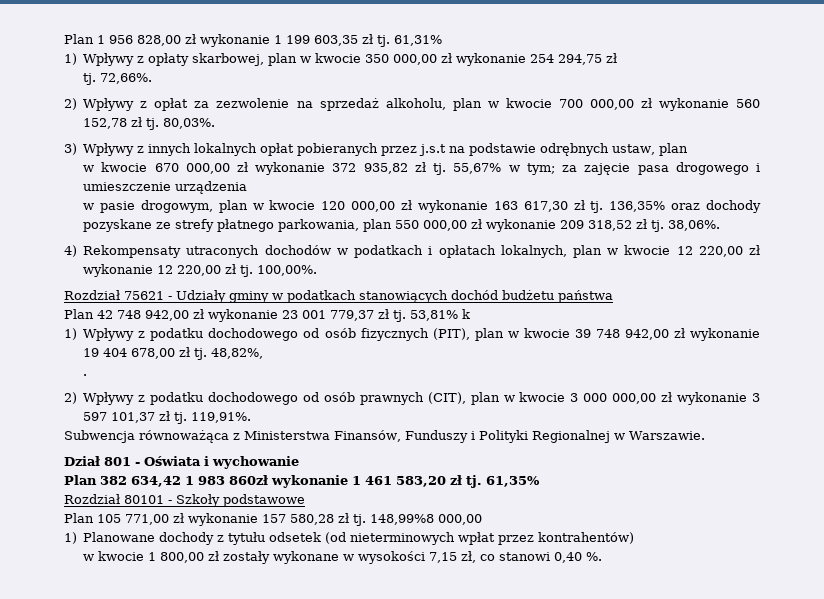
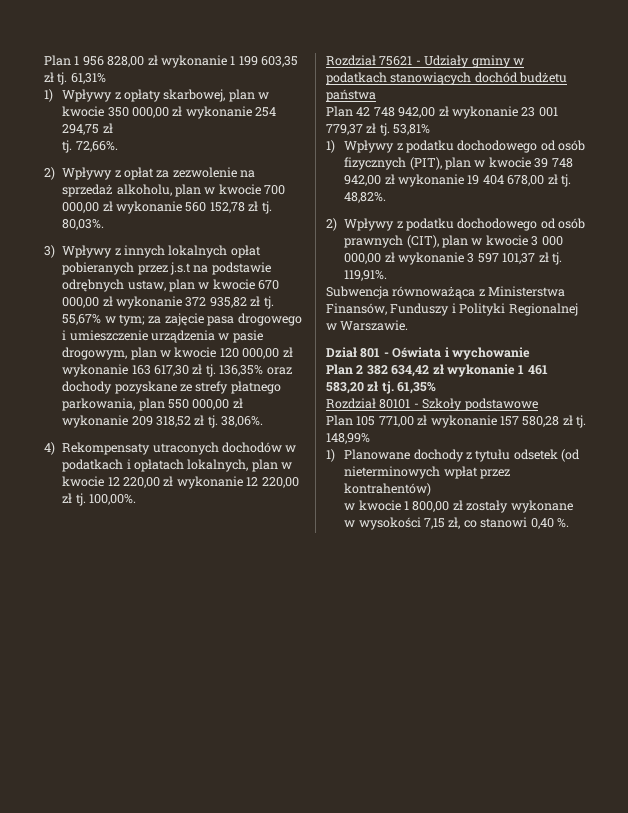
- 3) Wpływy z innych lokalnych opłat pobieranych przez j.s.t na podstawie odrębnych ustaw, plan
- w kwocie 670 000,00 zł wykonanie 372 935,82 zł tj.
+ 3) Wpływy z innych lokalnych opłat pobieranych przez j.s.t na podstawie odrębnych ustaw, plan w kwocie 670 000,00 zł wykonanie 372 935,82 zł tj.
- 55,67% w tym; za zajęcie pasa drogowego i umieszczenie urządzenia
- w pasie drogowym, plan w kwocie 120 000,00 zł wykonanie 163 617,30 zł tj.
+ 55,67% w tym; za zajęcie pasa drogowego i umieszczenie urządzenia w pasie drogowym, plan w kwocie 120 000,00 zł wykonanie 163 617,30 zł tj.
- 53,81% k
+ 53,81%
- 48,82%,
- .
+ 48,82%.
- Plan 382 634,42 1 983 860zł wykonanie 1 461 583,20 zł tj.
+ Plan 2 382 634,42 zł wykonanie 1 461 583,20 zł tj.
- 148,99%8 000,00
+ 148,99%

